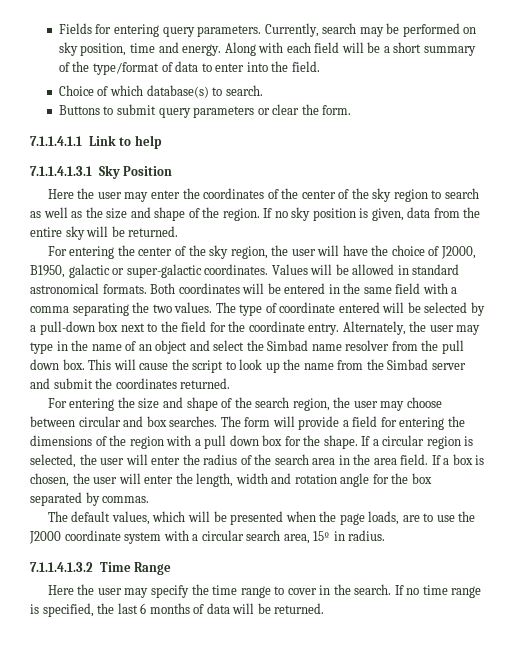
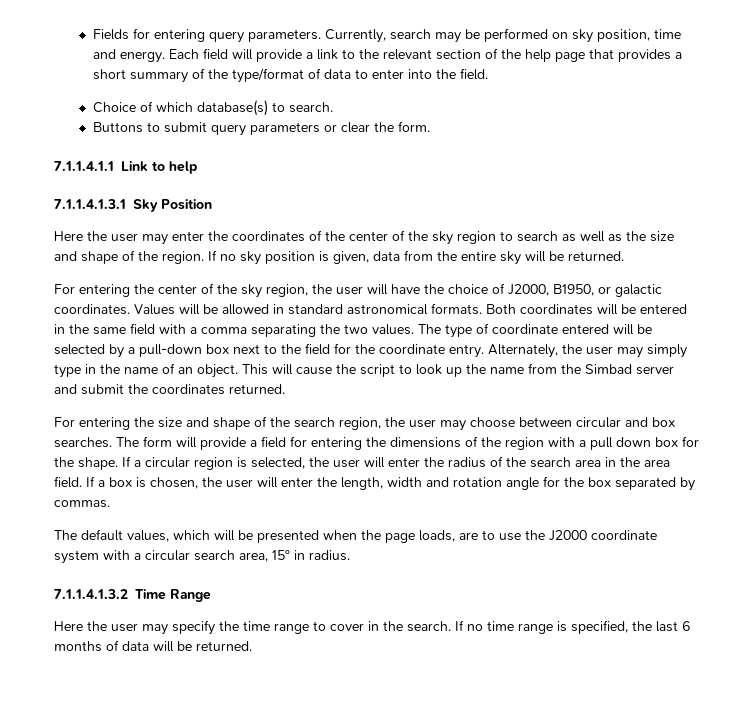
- Along with each field will be a short summary of the type/format of data to enter into the field.
+ Each field will provide a link to the relevant section of the help page that provides a short summary of the type/format of data to enter into the field.
- For entering the center of the sky region, the user will have the choice of J2000, B1950, galactic or super-galactic coordinates.
+ For entering the center of the sky region, the user will have the choice of J2000, B1950, or galactic coordinates.
- Alternately, the user may type in the name of an object and select the Simbad name resolver from the pull down box.
+ Alternately, the user may simply type in the name of an object.

